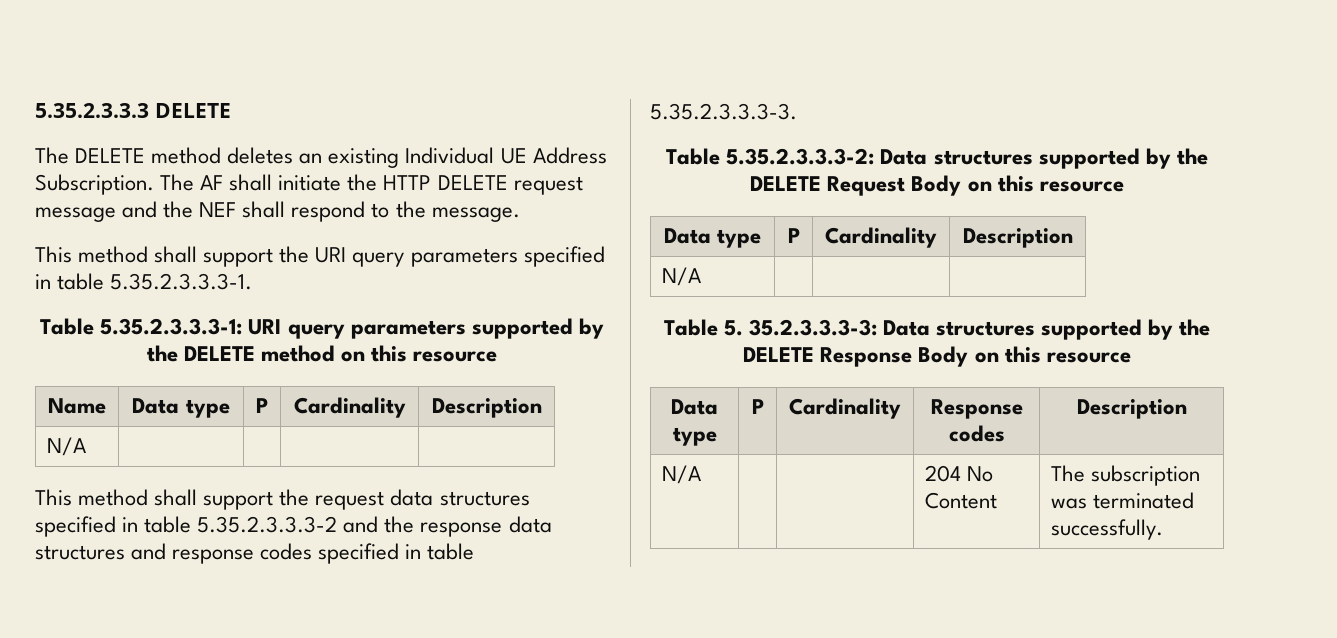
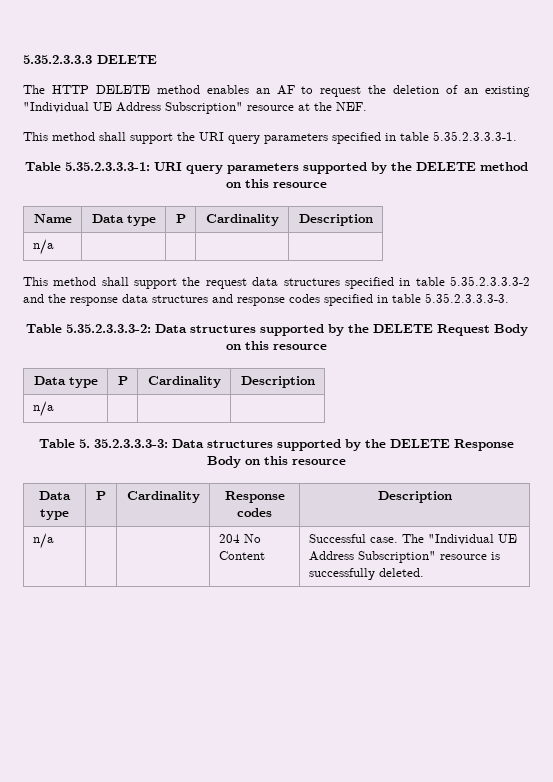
- The DELETE method deletes an existing Individual UE Address Subscription. The AF shall initiate the HTTP DELETE request message and the NEF shall respond to the message.
+ The HTTP DELETE method enables an AF to request the deletion of an existing "Individual UE Address Subscription" resource at the NEF.
- N/A | | | |
+ n/a | | | |
  Table 5.35.2.3.3.3-2: Data structures supported by the DELETE Request Body on this resource
  Data type | P | Cardinality | Description
- N/A | | |
+ n/a | | |
- N/A | | | 204 No Content | The subscription was terminated successfully.
+ n/a | | | 204 No Content | Successful case. The "Individual UE Address Subscription" resource is successfully deleted.

